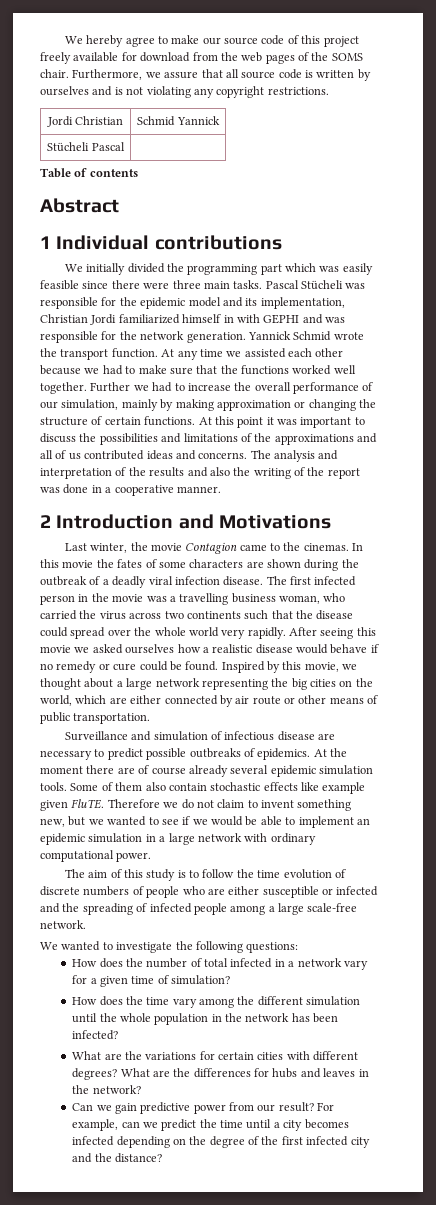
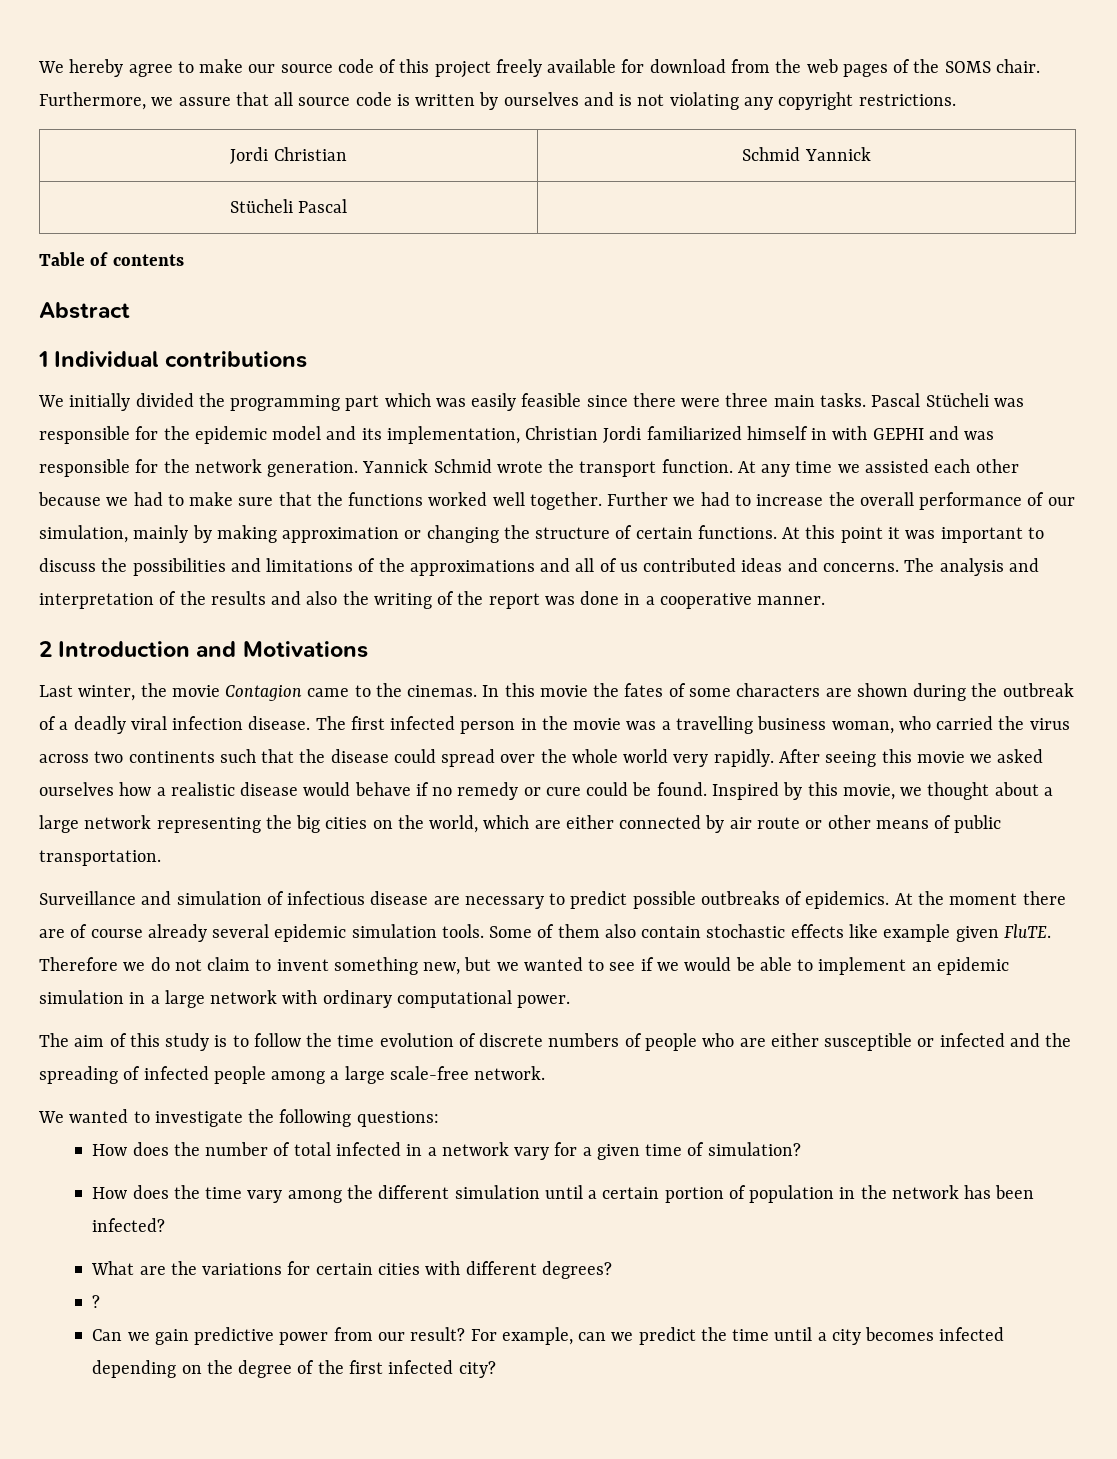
- How does the time vary among the different simulation until the whole population in the network has been infected?
+ How does the time vary among the different simulation until a certain portion of population in the network has been infected?
- What are the variations for certain cities with different degrees? What are the differences for hubs and leaves in the network?
+ What are the variations for certain cities with different degrees?
+ ?
- For example, can we predict the time until a city becomes infected depending on the degree of the first infected city and the distance?
+ For example, can we predict the time until a city becomes infected depending on the degree of the first infected city?

